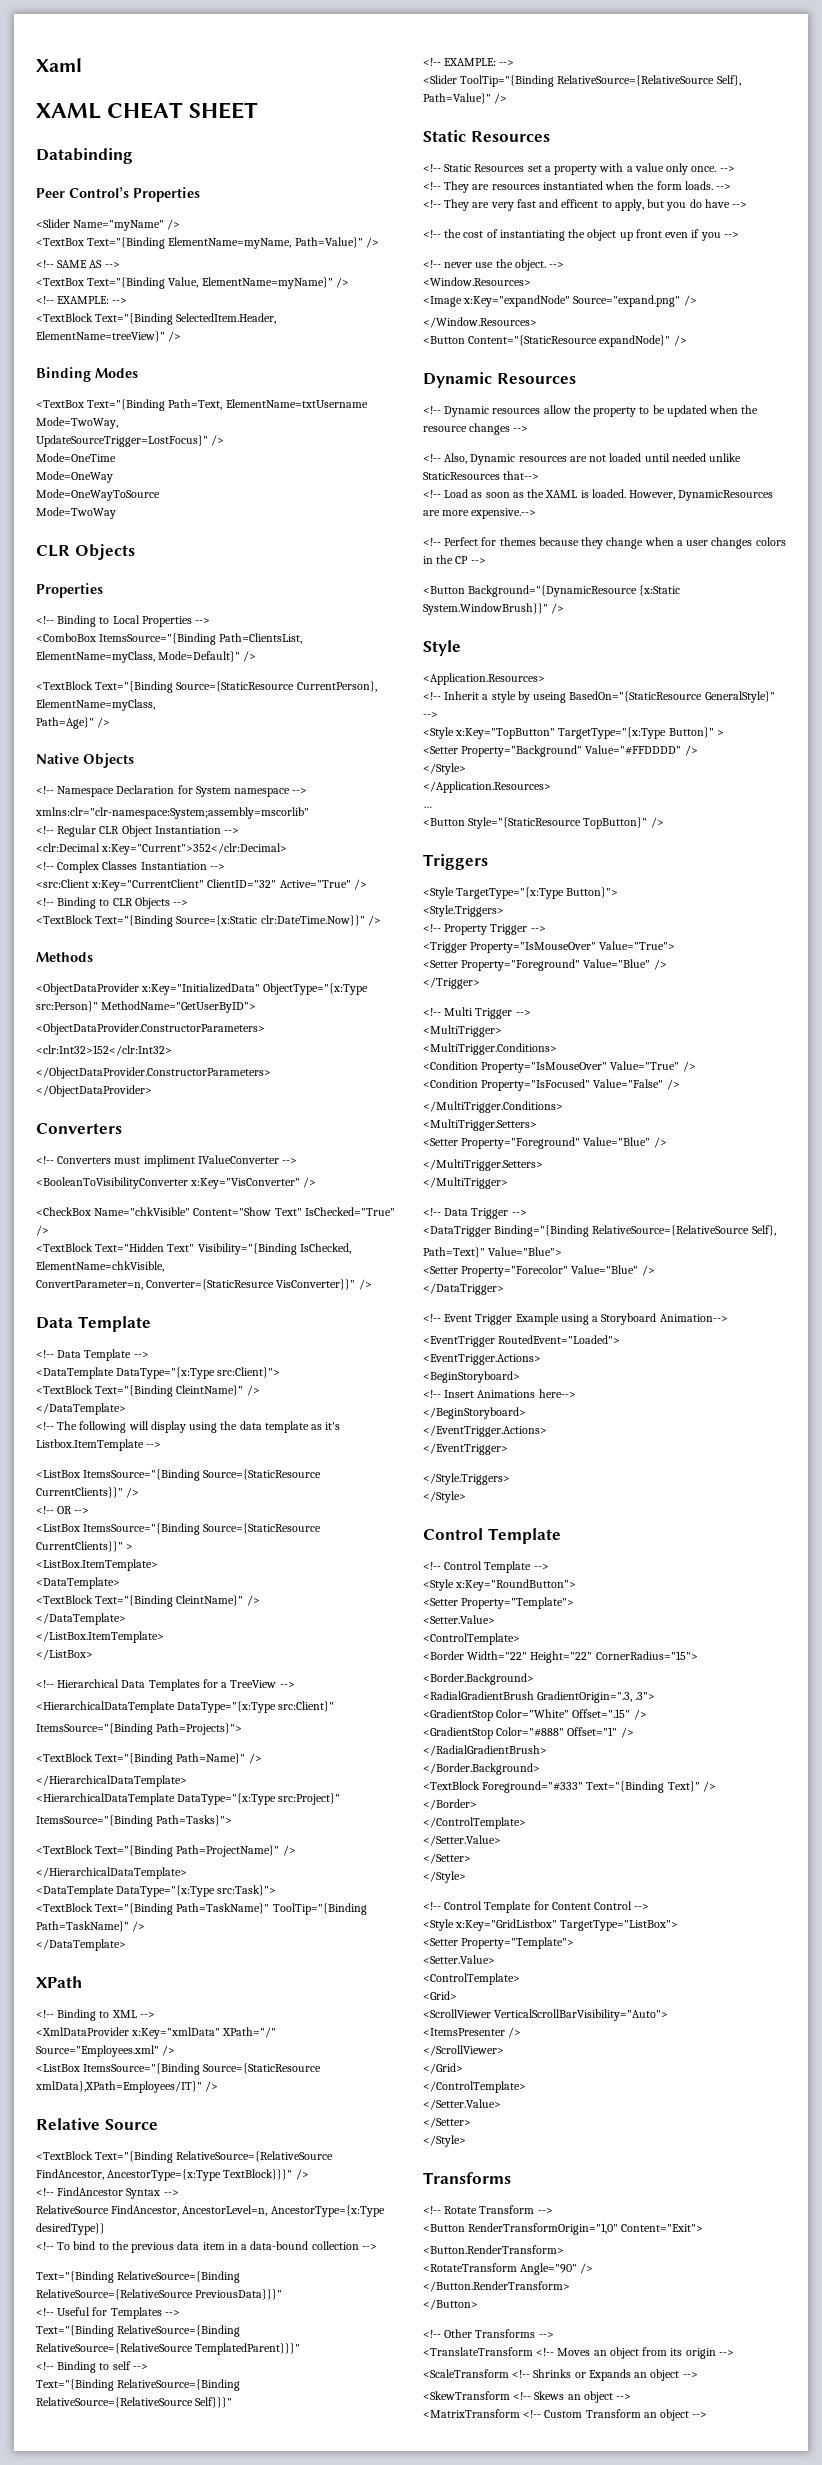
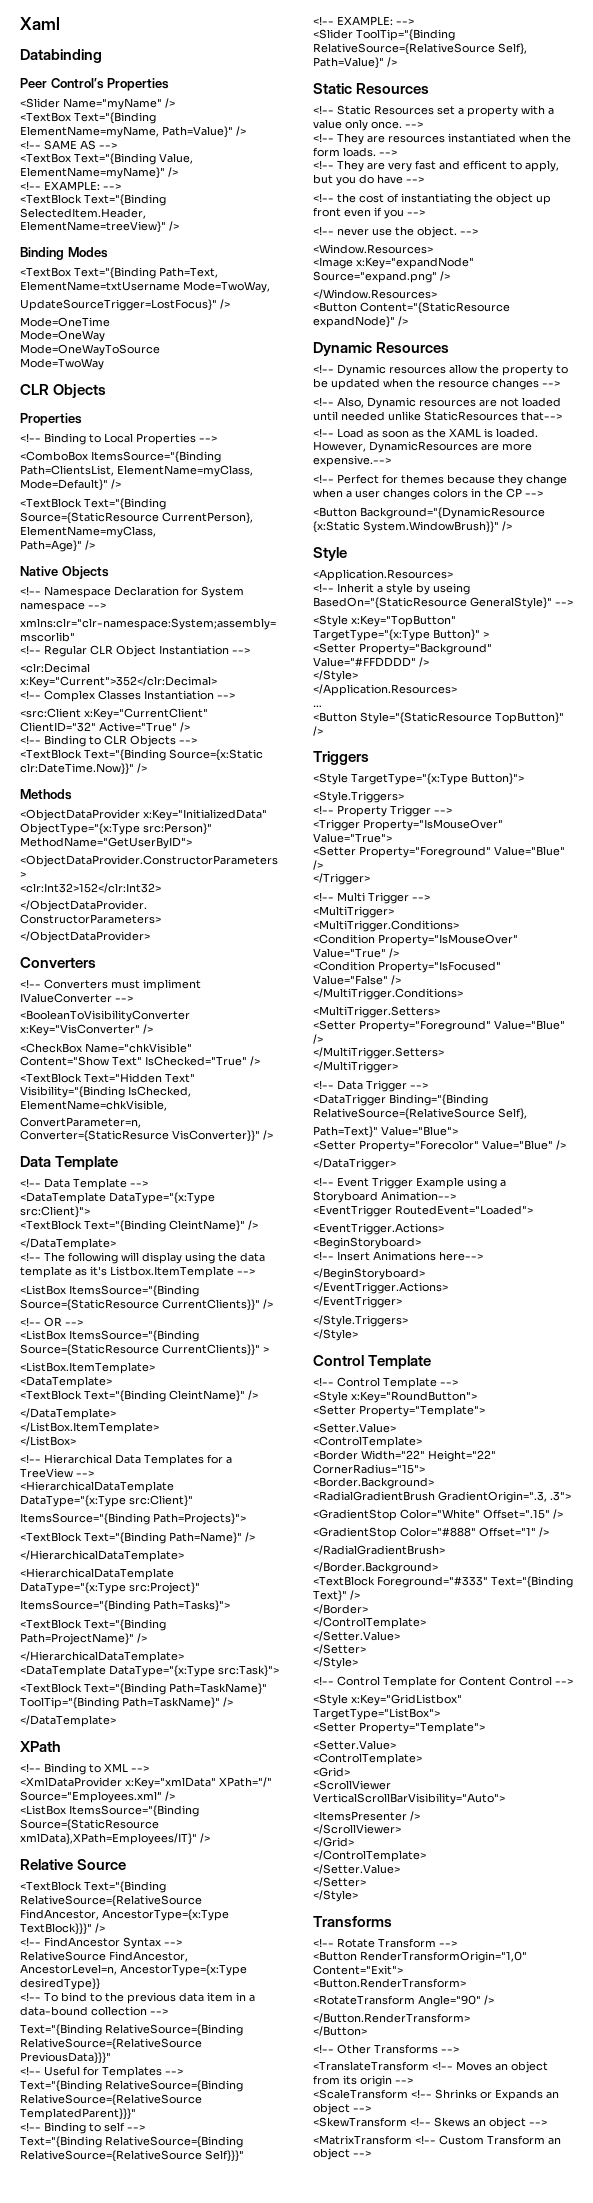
- XAML CHEAT SHEET

